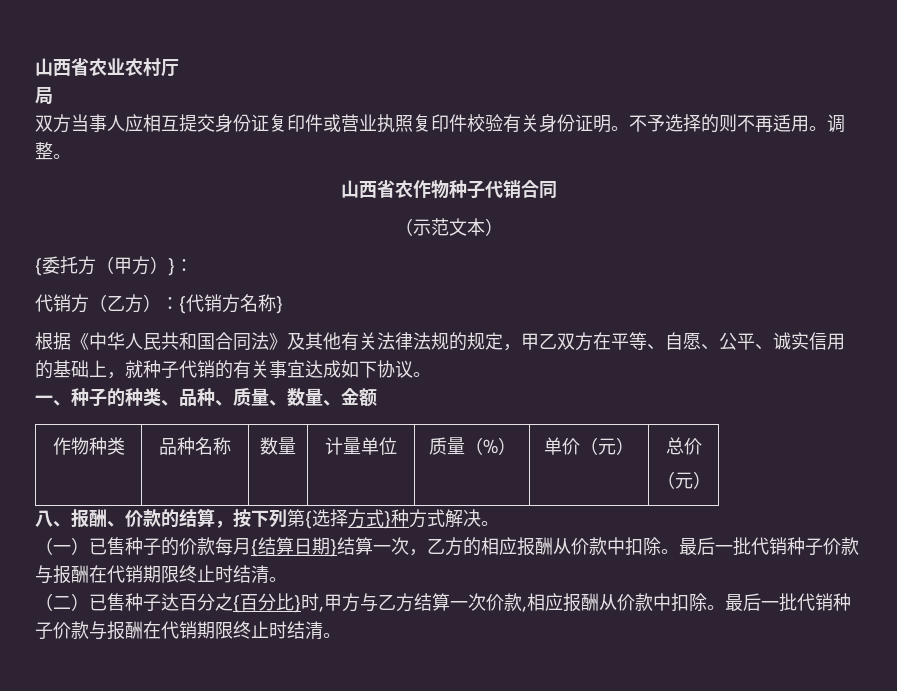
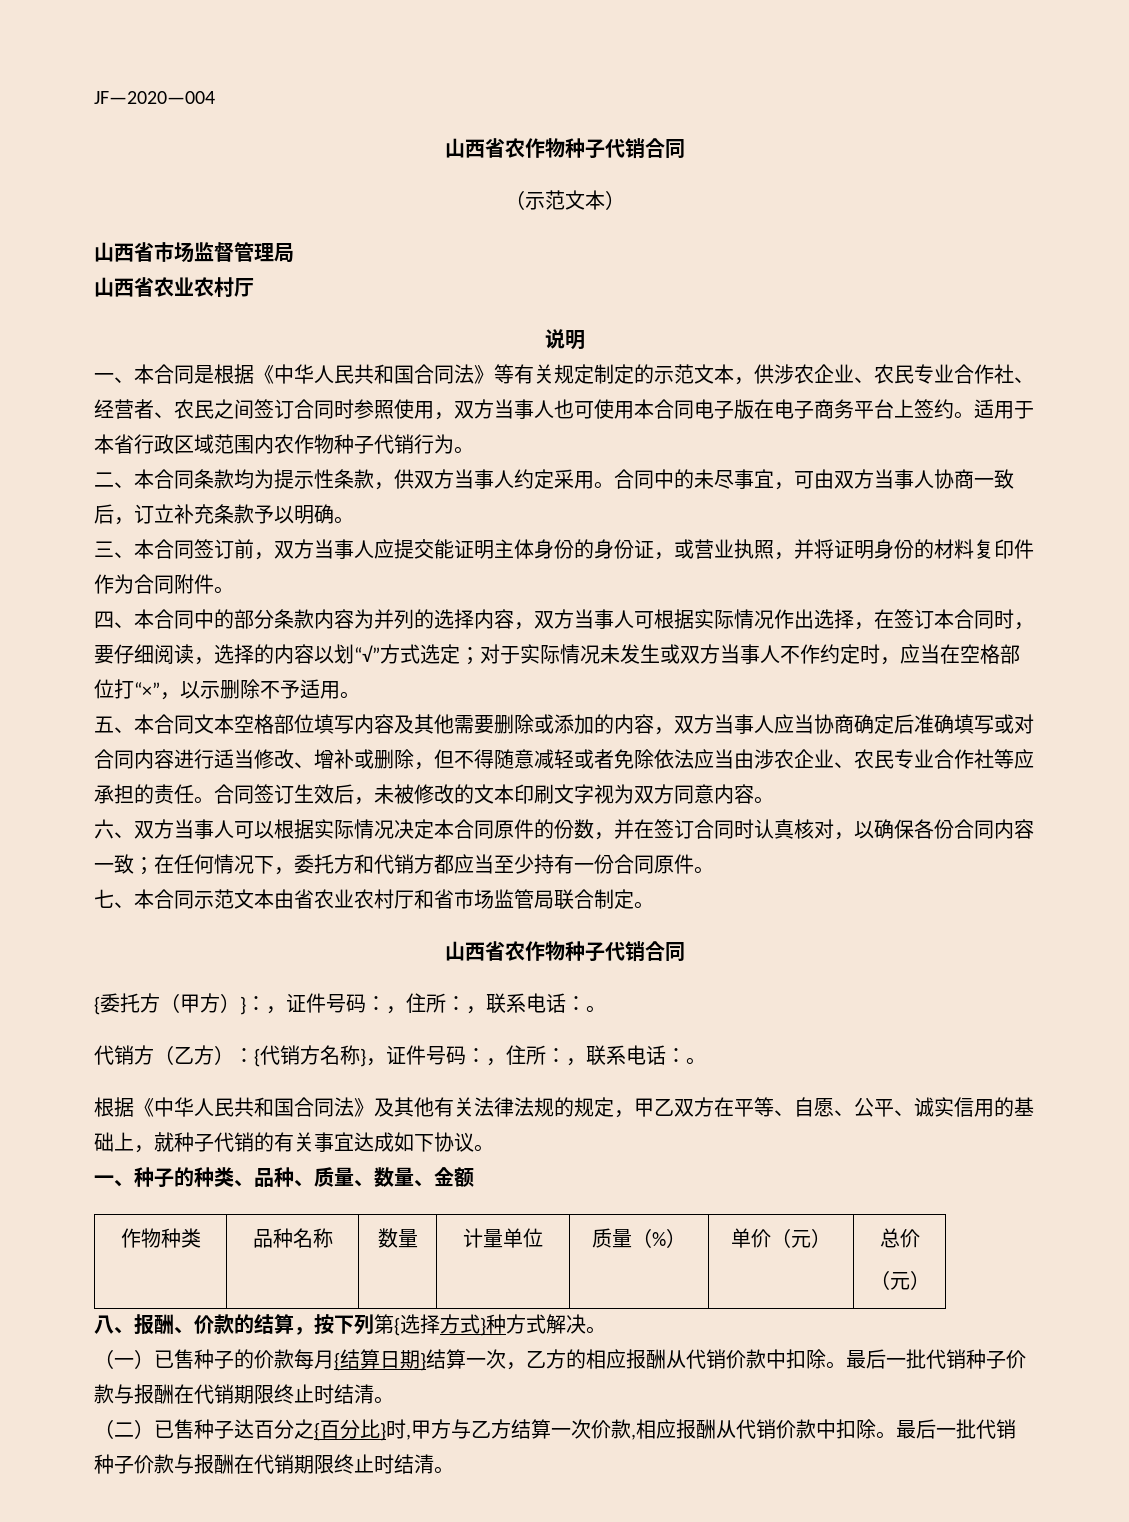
- 山西省农业农村厅
- 局
- 双方当事人应相互提交身份证复印件或营业执照复印件校验有关身份证明。不予选择的则不再适用。调整。
+ JF—2020—004
+ 山西省市场监督管理局
+ 山西省农业农村厅
+ 说明
+ 一、本合同是根据《中华人民共和国合同法》等有关规定制定的示范文本，供涉农企业、农民专业合作社、经营者、农民之间签订合同时参照使用，双方当事人也可使用本合同电子版在电子商务平台上签约。适用于本省行政区域范围内农作物种子代销行为。
+ 二、本合同条款均为提示性条款，供双方当事人约定采用。合同中的未尽事宜，可由双方当事人协商一致后，订立补充条款予以明确。
+ 三、本合同签订前，双方当事人应提交能证明主体身份的身份证，或营业执照，并将证明身份的材料复印件作为合同附件。
+ 四、本合同中的部分条款内容为并列的选择内容，双方当事人可根据实际情况作出选择，在签订本合同时，要仔细阅读，选择的内容以划“√”方式选定；对于实际情况未发生或双方当事人不作约定时，应当在空格部位打“×”，以示删除不予适用。
+ 五、本合同文本空格部位填写内容及其他需要删除或添加的内容，双方当事人应当协商确定后准确填写或对合同内容进行适当修改、增补或删除，但不得随意减轻或者免除依法应当由涉农企业、农民专业合作社等应承担的责任。合同签订生效后，未被修改的文本印刷文字视为双方同意内容。
+ 六、双方当事人可以根据实际情况决定本合同原件的份数，并在签订合同时认真核对，以确保各份合同内容一致；在任何情况下，委托方和代销方都应当至少持有一份合同原件。
+ 七、本合同示范文本由省农业农村厅和省市场监管局联合制定。
+ 山西省农作物种子代销合同
- {委托方（甲方）}：
+ {委托方（甲方）}：，证件号码：，住所：，联系电话：。
- 代销方（乙方）：{代销方名称}
+ 代销方（乙方）：{代销方名称}，证件号码：，住所：，联系电话：。
- （一）已售种子的价款每月{结算日期}结算一次，乙方的相应报酬从价款中扣除。
+ （一）已售种子的价款每月{结算日期}结算一次，乙方的相应报酬从代销价款中扣除。
- （二）已售种子达百分之{百分比}时,甲方与乙方结算一次价款,相应报酬从价款中扣除。
+ （二）已售种子达百分之{百分比}时,甲方与乙方结算一次价款,相应报酬从代销价款中扣除。

